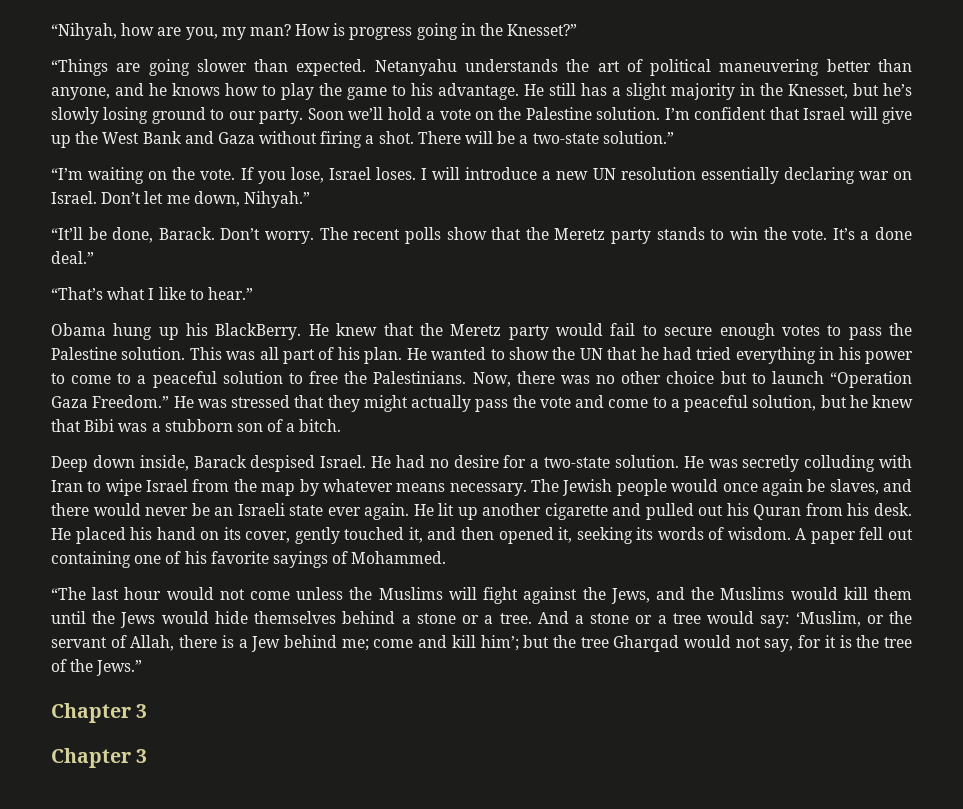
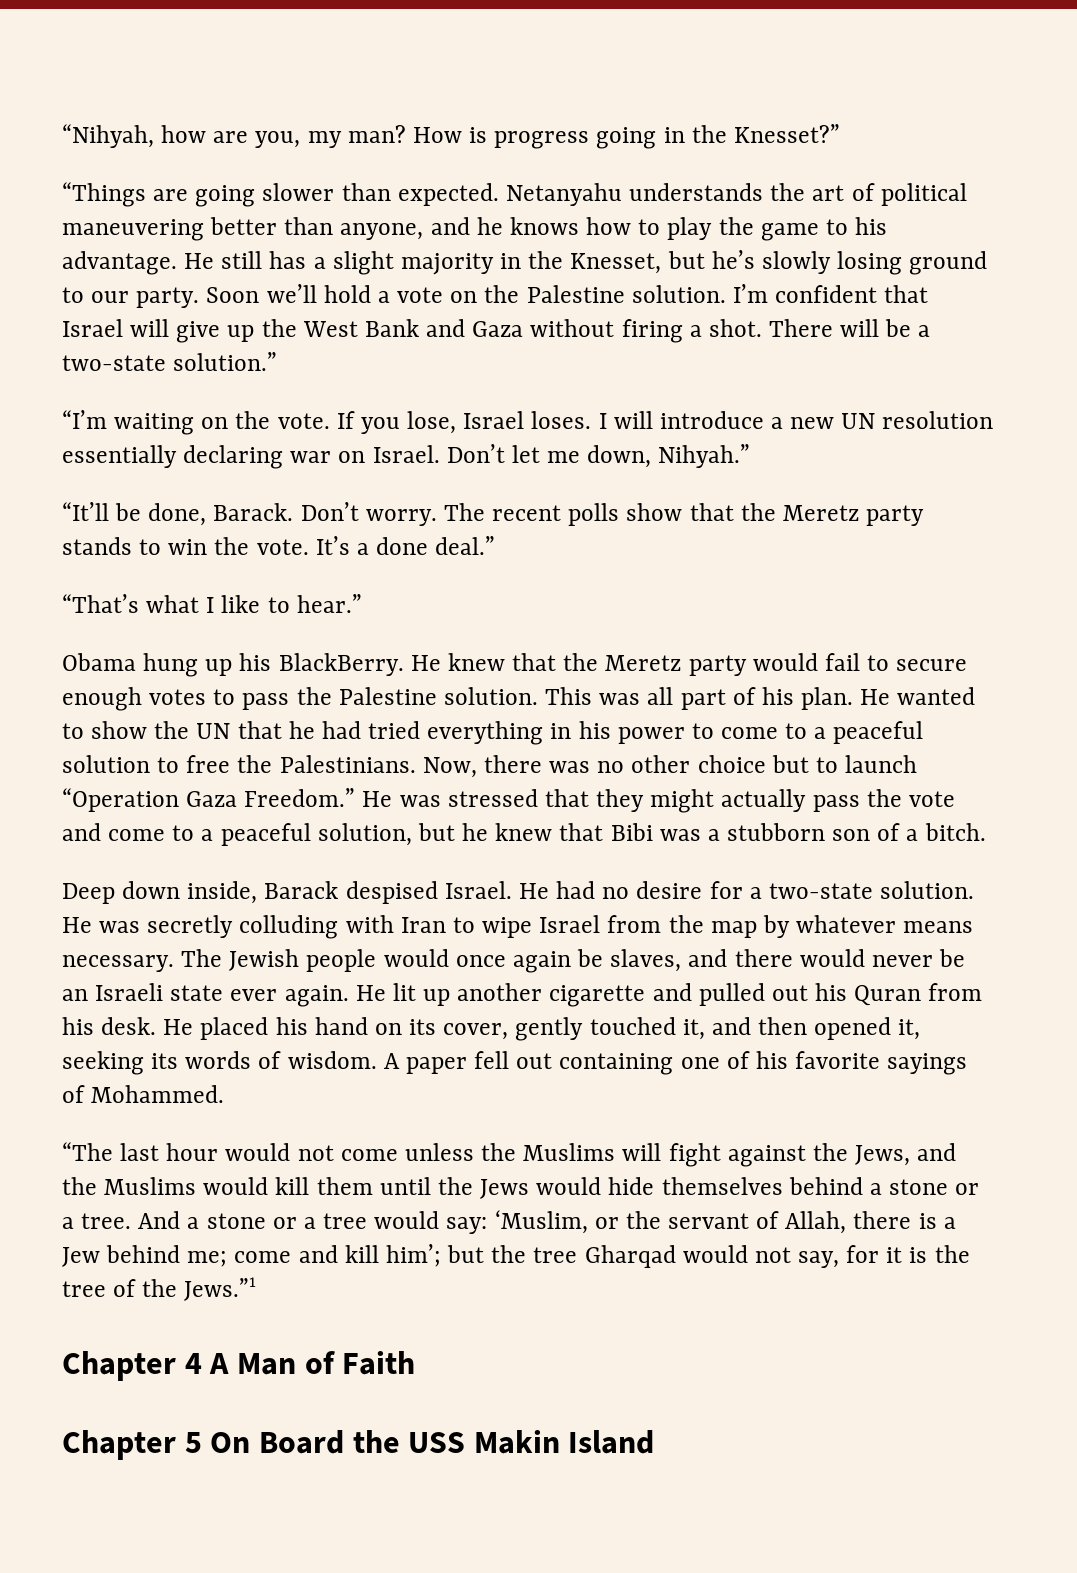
- And a stone or a tree would say: ‘Muslim, or the servant of Allah, there is a Jew behind me; come and kill him’; but the tree Gharqad would not say, for it is the tree of the Jews.”
- Chapter 3
- Chapter 3
+ And a stone or a tree would say: ‘Muslim, or the servant of Allah, there is a Jew behind me; come and kill him’; but the tree Gharqad would not say, for it is the tree of the Jews.”1
+ Chapter 4 A Man of Faith
+ Chapter 5 On Board the USS Makin Island

